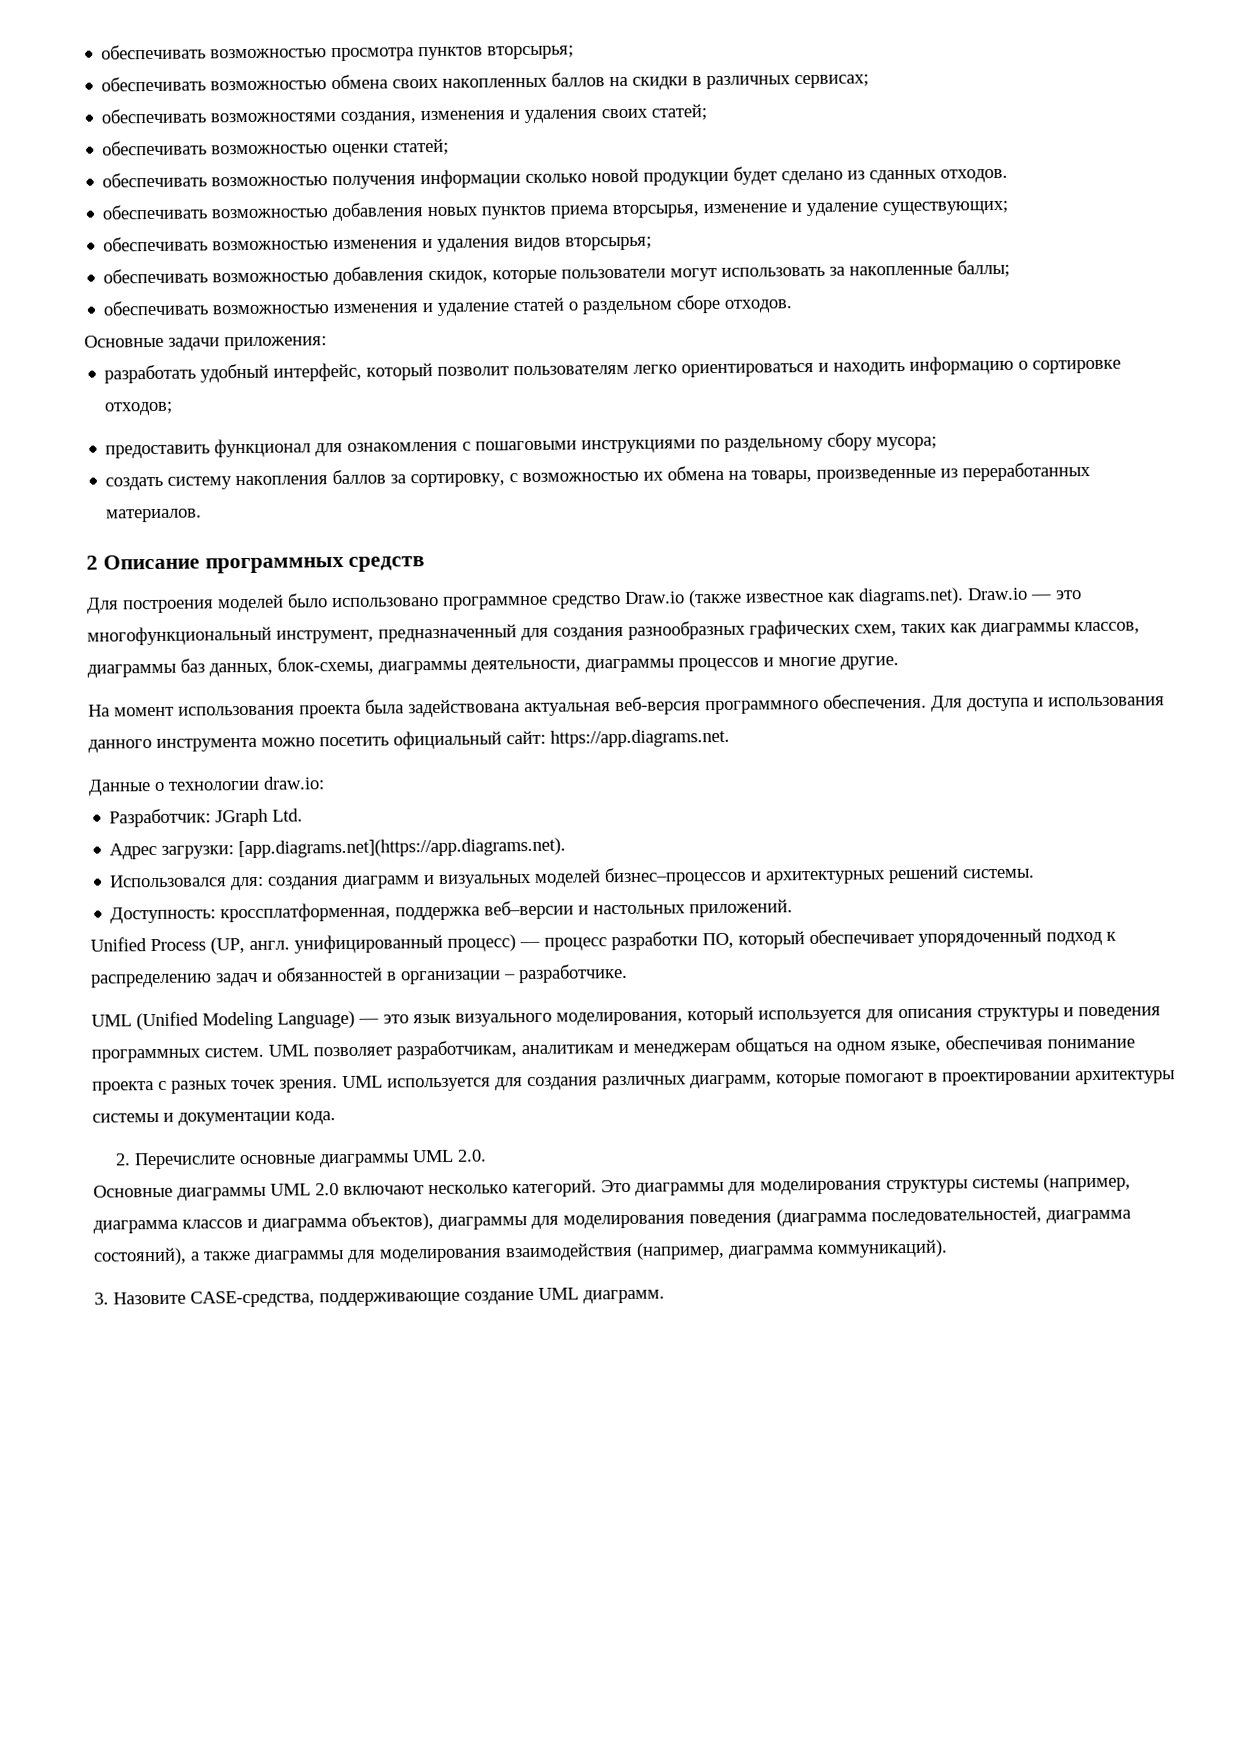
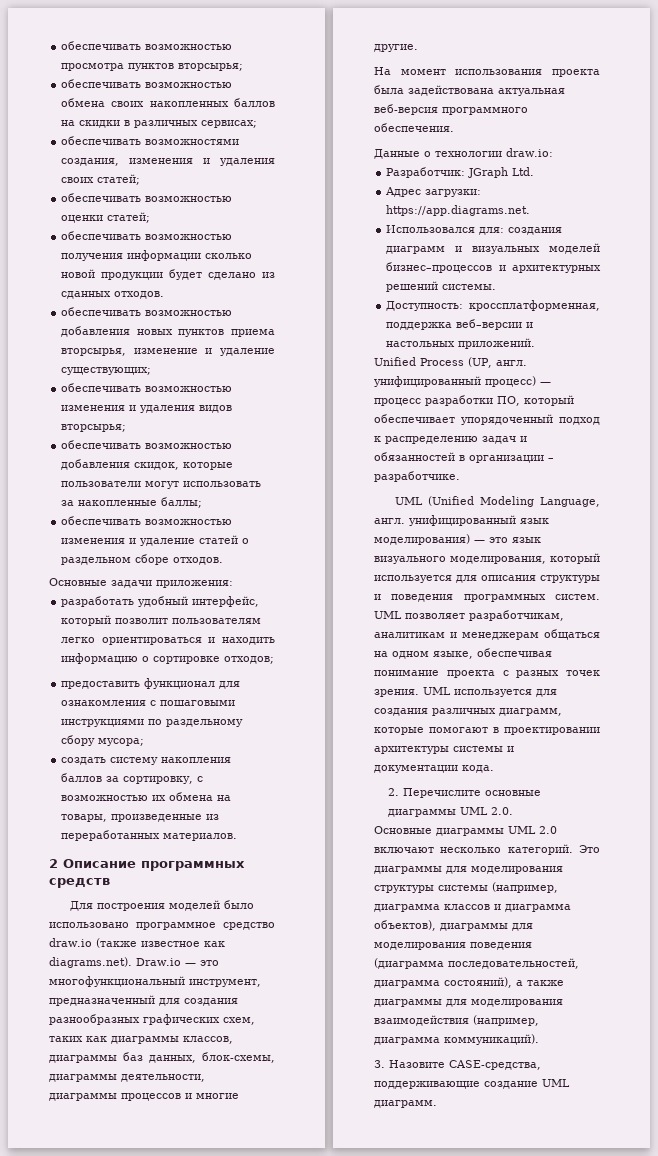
- Для построения моделей было использовано программное средство Draw.io (также известное как diagrams.net). Draw.io — это многофункциональный инструмент, предназначенный для создания разнообразных графических схем, таких как диаграммы классов, диаграммы баз данных, блок-схемы, диаграммы деятельности, диаграммы процессов и многие другие.
+ Для построения моделей было использовано программное средство draw.io (также известное как diagrams.net). Draw.io — это многофункциональный инструмент, предназначенный для создания разнообразных графических схем, таких как диаграммы классов, диаграммы баз данных, блок-схемы, диаграммы деятельности, диаграммы процессов и многие другие.
- Для доступа и использования данного инструмента можно посетить официальный сайт: https://app.diagrams.net.
- Адрес загрузки: [app.diagrams.net](https://app.diagrams.net).
+ Адрес загрузки: https://app.diagrams.net.
- UML (Unified Modeling Language) — это язык визуального моделирования, который используется для описания структуры и поведения программных систем.
+ UML (Unified Modeling Language, англ. унифицированный язык моделирования) — это язык визуального моделирования, который используется для описания структуры и поведения программных систем.

